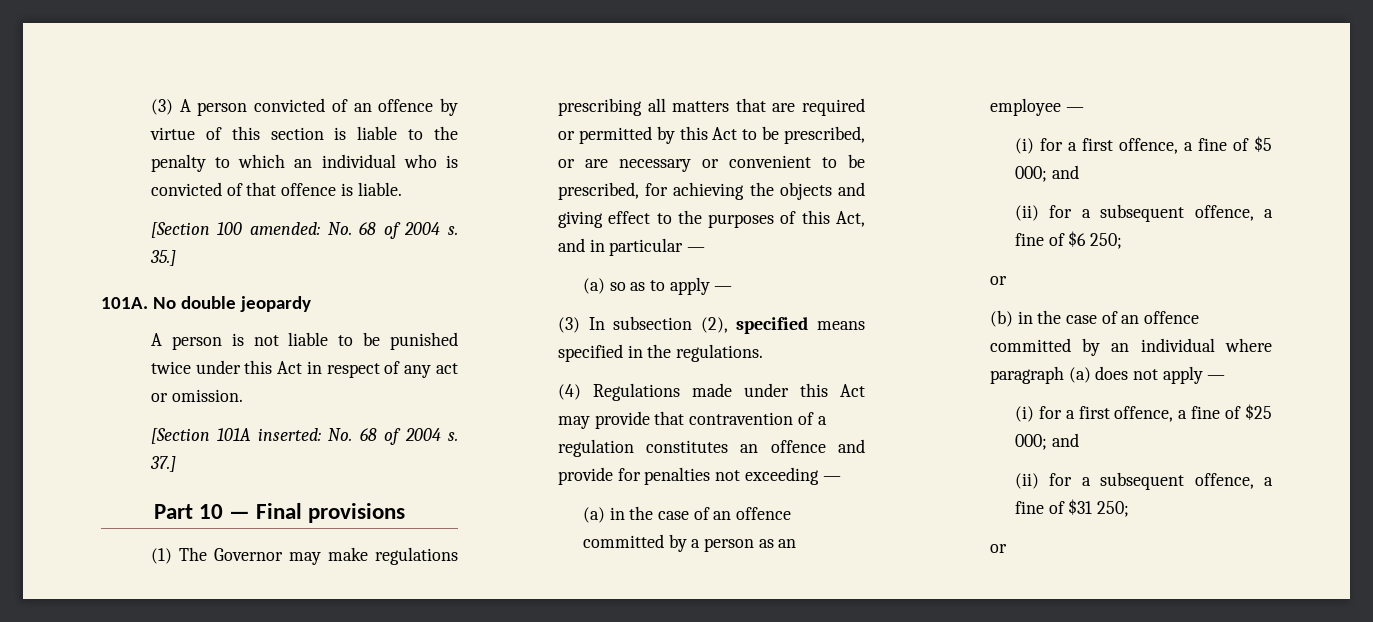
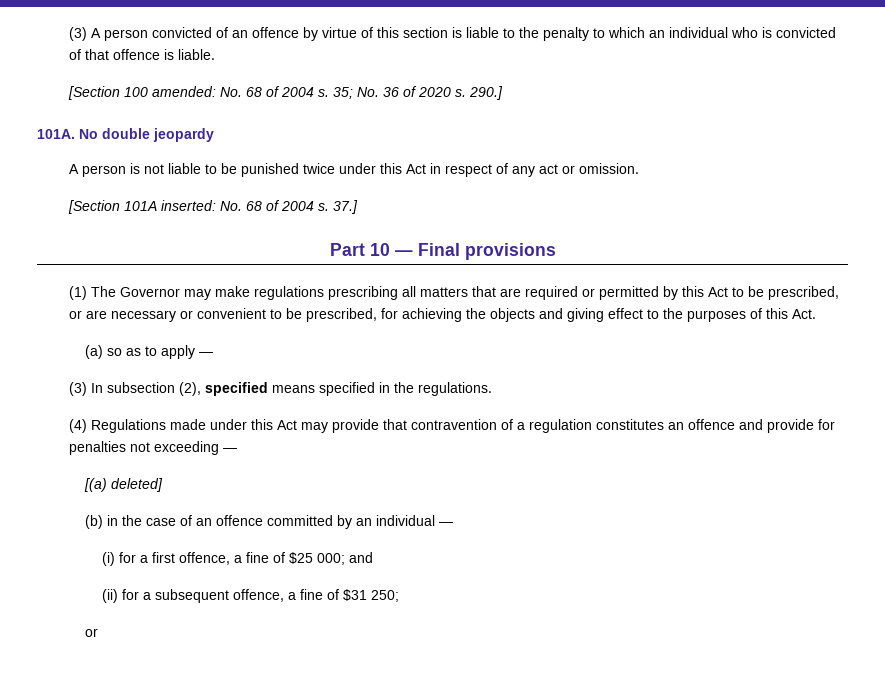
- 35.]
+ 35; No. 36 of 2020 s. 290.]
- (1) The Governor may make regulations prescribing all matters that are required or permitted by this Act to be prescribed, or are necessary or convenient to be prescribed, for achieving the objects and giving effect to the purposes of this Act, and in particular —
+ (1) The Governor may make regulations prescribing all matters that are required or permitted by this Act to be prescribed, or are necessary or convenient to be prescribed, for achieving the objects and giving effect to the purposes of this Act.
- (a) in the case of an offence committed by a person as an employee —
- (i) for a first offence, a fine of $5 000; and
- (ii) for a subsequent offence, a fine of $6 250;
- or
+ [(a) deleted]
- (b) in the case of an offence committed by an individual where paragraph (a) does not apply —
+ (b) in the case of an offence committed by an individual —

